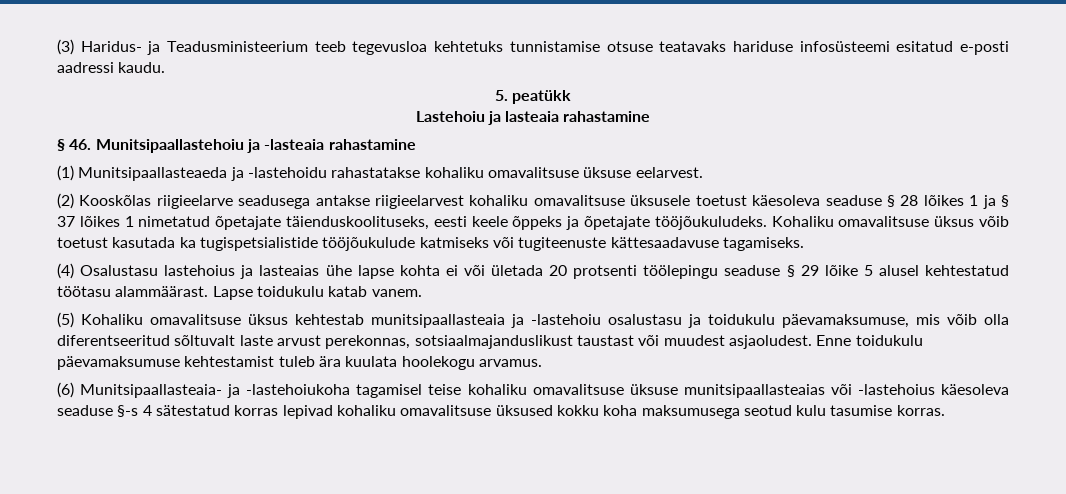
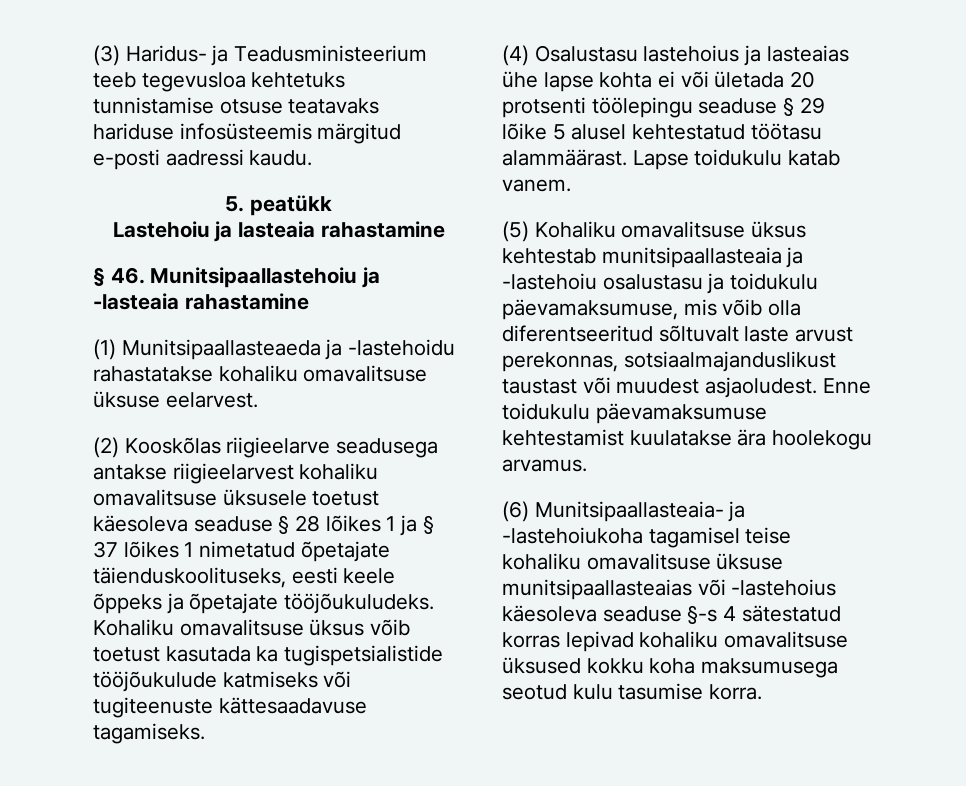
- (3) Haridus- ja Teadusministeerium teeb tegevusloa kehtetuks tunnistamise otsuse teatavaks hariduse infosüsteemi esitatud e-posti aadressi kaudu.
+ (3) Haridus- ja Teadusministeerium teeb tegevusloa kehtetuks tunnistamise otsuse teatavaks hariduse infosüsteemis märgitud e-posti aadressi kaudu.
- Enne toidukulu päevamaksumuse kehtestamist tuleb ära kuulata hoolekogu arvamus.
+ Enne toidukulu päevamaksumuse kehtestamist kuulatakse ära hoolekogu arvamus.
- (6) Munitsipaallasteaia- ja -lastehoiukoha tagamisel teise kohaliku omavalitsuse üksuse munitsipaallasteaias või -lastehoius käesoleva seaduse §-s 4 sätestatud korras lepivad kohaliku omavalitsuse üksused kokku koha maksumusega seotud kulu tasumise korras.
+ (6) Munitsipaallasteaia- ja -lastehoiukoha tagamisel teise kohaliku omavalitsuse üksuse munitsipaallasteaias või -lastehoius käesoleva seaduse §-s 4 sätestatud korras lepivad kohaliku omavalitsuse üksused kokku koha maksumusega seotud kulu tasumise korra.

